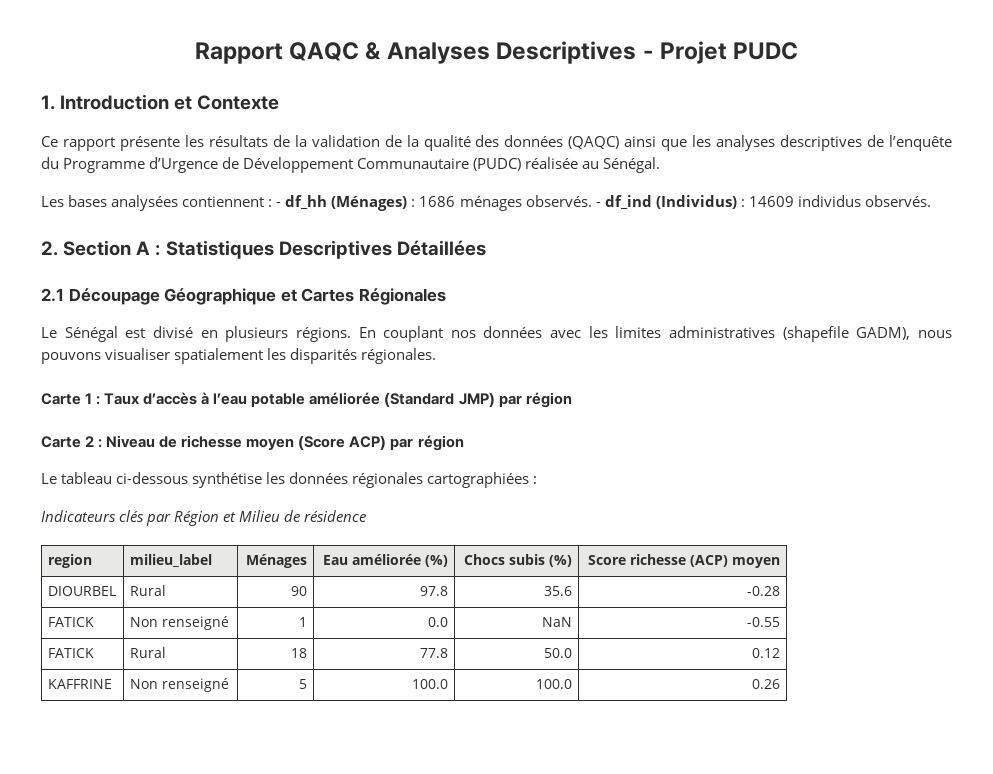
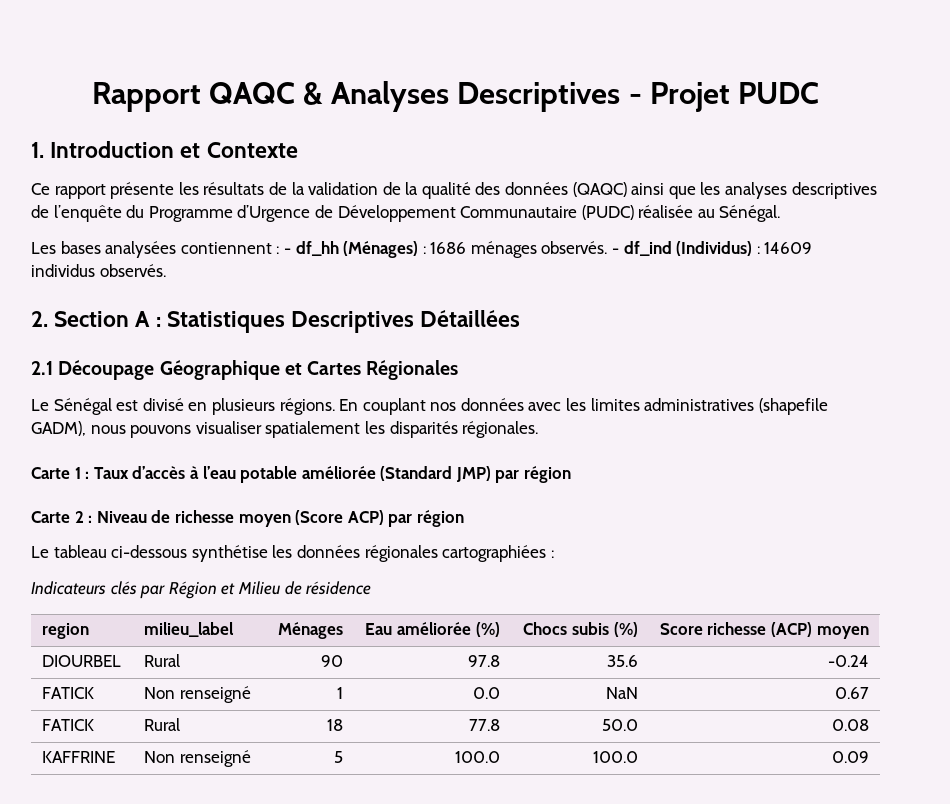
- DIOURBEL | Rural | 90 | 97.8 | 35.6 | -0.28
+ DIOURBEL | Rural | 90 | 97.8 | 35.6 | -0.24
- FATICK | Non renseigné | 1 | 0.0 | NaN | -0.55
+ FATICK | Non renseigné | 1 | 0.0 | NaN | 0.67
- FATICK | Rural | 18 | 77.8 | 50.0 | 0.12
+ FATICK | Rural | 18 | 77.8 | 50.0 | 0.08
- KAFFRINE | Non renseigné | 5 | 100.0 | 100.0 | 0.26
+ KAFFRINE | Non renseigné | 5 | 100.0 | 100.0 | 0.09

